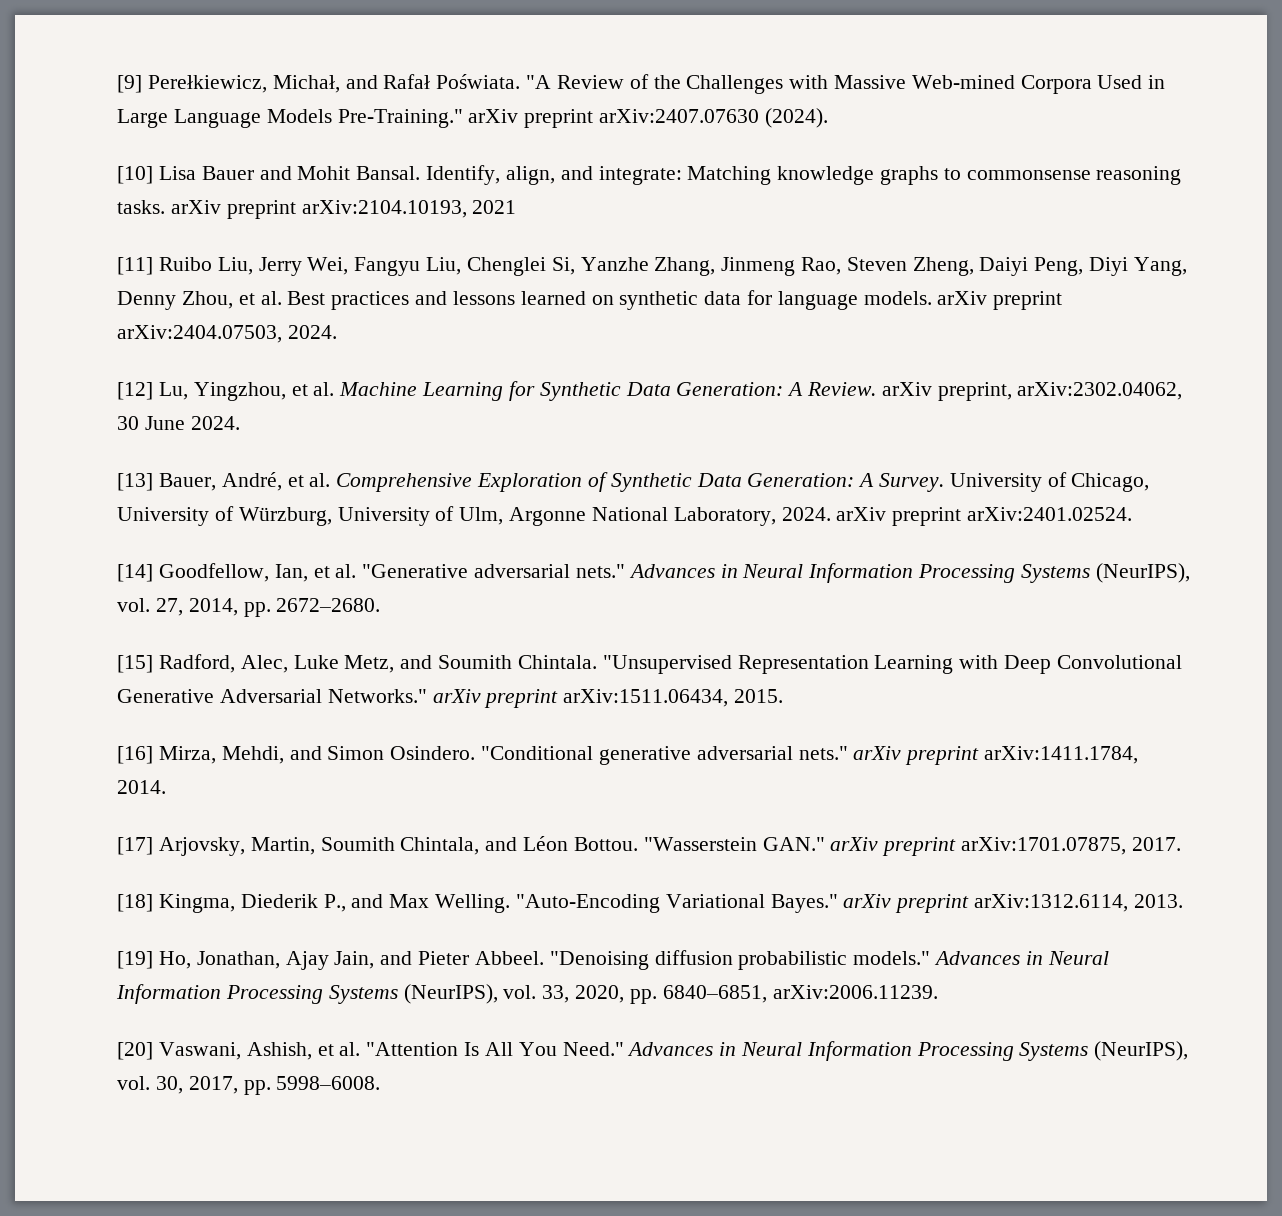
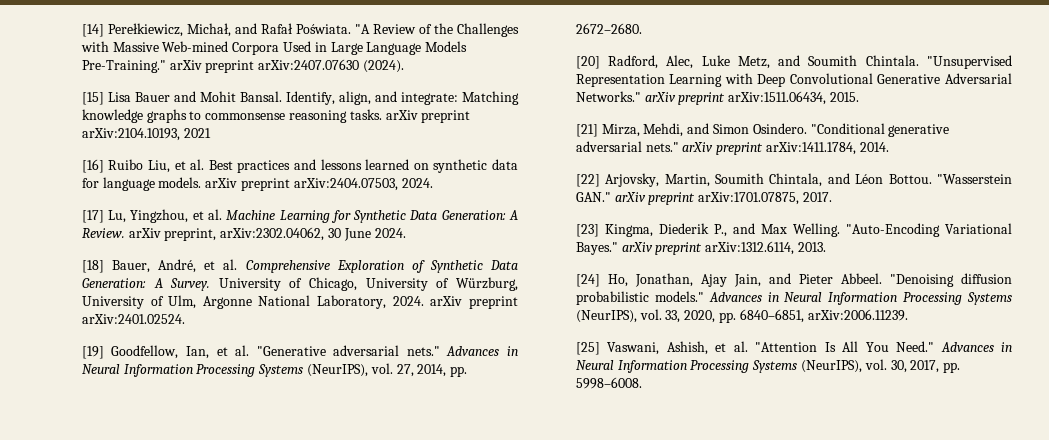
- [9] Perełkiewicz, Michał, and Rafał Poświata.
+ [14] Perełkiewicz, Michał, and Rafał Poświata.
- [10] Lisa Bauer and Mohit Bansal.
+ [15] Lisa Bauer and Mohit Bansal.
- [11] Ruibo Liu, Jerry Wei, Fangyu Liu, Chenglei Si, Yanzhe Zhang, Jinmeng Rao, Steven Zheng, Daiyi Peng, Diyi Yang, Denny Zhou, et al. Best practices and lessons learned on synthetic data for language models. arXiv preprint arXiv:2404.07503, 2024.
+ [16] Ruibo Liu, et al. Best practices and lessons learned on synthetic data for language models. arXiv preprint arXiv:2404.07503, 2024.
- [12] Lu, Yingzhou, et al. Machine Learning for Synthetic Data Generation: A Review. arXiv preprint, arXiv:2302.04062, 30 June 2024.
+ [17] Lu, Yingzhou, et al. Machine Learning for Synthetic Data Generation: A Review. arXiv preprint, arXiv:2302.04062, 30 June 2024.
- [13] Bauer, André, et al. Comprehensive Exploration of Synthetic Data Generation: A Survey.
+ [18] Bauer, André, et al. Comprehensive Exploration of Synthetic Data Generation: A Survey.
- [14] Goodfellow, Ian, et al. "Generative adversarial nets."
+ [19] Goodfellow, Ian, et al. "Generative adversarial nets."
- [15] Radford, Alec, Luke Metz, and Soumith Chintala.
+ [20] Radford, Alec, Luke Metz, and Soumith Chintala.
- [16] Mirza, Mehdi, and Simon Osindero.
+ [21] Mirza, Mehdi, and Simon Osindero.
- [17] Arjovsky, Martin, Soumith Chintala, and Léon Bottou.
+ [22] Arjovsky, Martin, Soumith Chintala, and Léon Bottou.
- [18] Kingma, Diederik P., and Max Welling.
+ [23] Kingma, Diederik P., and Max Welling.
- [19] Ho, Jonathan, Ajay Jain, and Pieter Abbeel.
+ [24] Ho, Jonathan, Ajay Jain, and Pieter Abbeel.
- [20] Vaswani, Ashish, et al. "Attention Is All You Need."
+ [25] Vaswani, Ashish, et al. "Attention Is All You Need."

